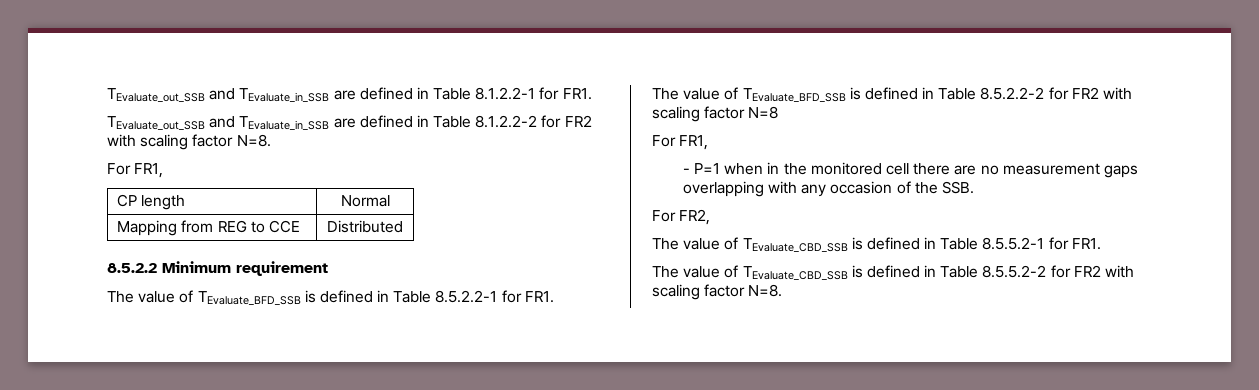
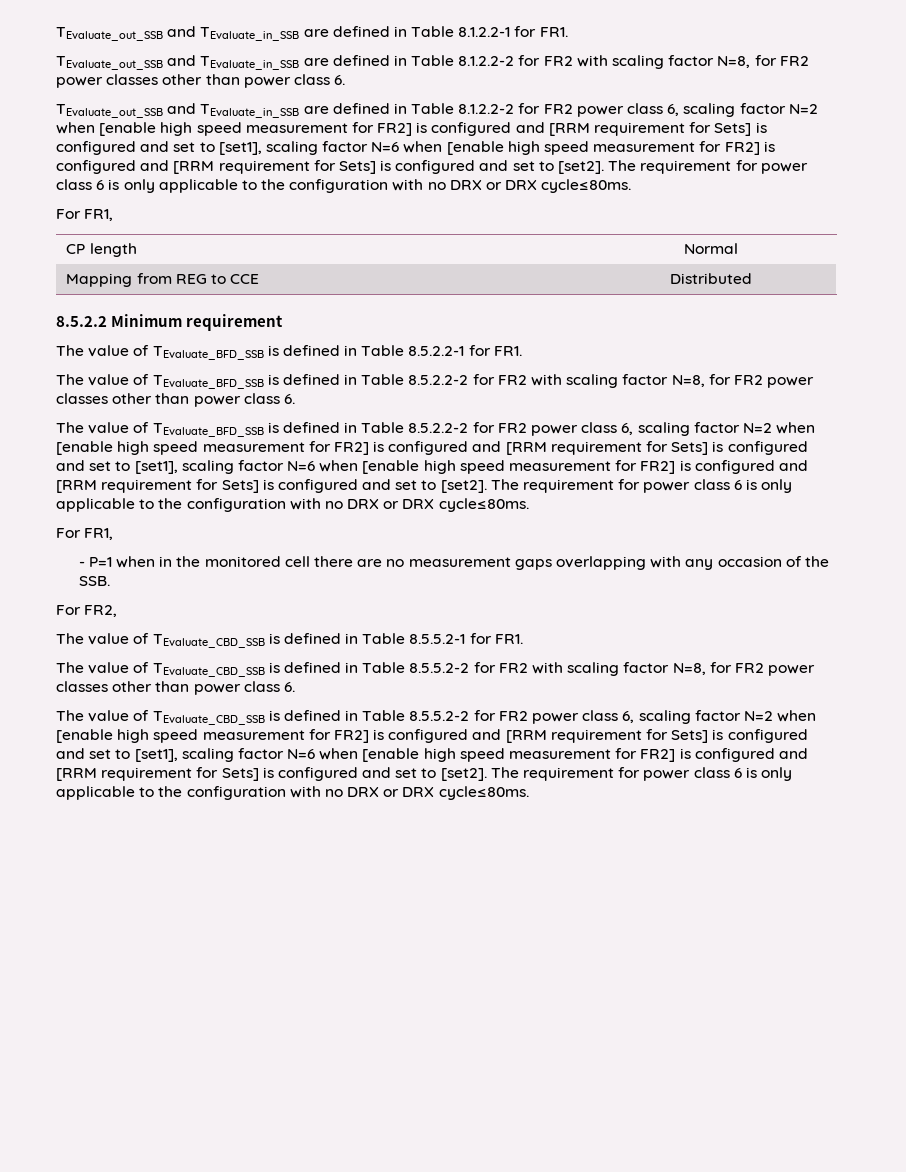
- TEvaluate_out_SSB and TEvaluate_in_SSB are defined in Table 8.1.2.2-2 for FR2 with scaling factor N=8.
+ TEvaluate_out_SSB and TEvaluate_in_SSB are defined in Table 8.1.2.2-2 for FR2 with scaling factor N=8, for FR2 power classes other than power class 6.
+ TEvaluate_out_SSB and TEvaluate_in_SSB are defined in Table 8.1.2.2-2 for FR2 power class 6, scaling factor N=2 when [enable high speed measurement for FR2] is configured and [RRM requirement for Sets] is configured and set to [set1], scaling factor N=6 when [enable high speed measurement for FR2] is configured and [RRM requirement for Sets] is configured and set to [set2]. The requirement for power class 6 is only applicable to the configuration with no DRX or DRX cycle≤80ms.
- The value of TEvaluate_BFD_SSB is defined in Table 8.5.2.2-2 for FR2 with scaling factor N=8
+ The value of TEvaluate_BFD_SSB is defined in Table 8.5.2.2-2 for FR2 with scaling factor N=8, for FR2 power classes other than power class 6.
+ The value of TEvaluate_BFD_SSB is defined in Table 8.5.2.2-2 for FR2 power class 6, scaling factor N=2 when [enable high speed measurement for FR2] is configured and [RRM requirement for Sets] is configured and set to [set1], scaling factor N=6 when [enable high speed measurement for FR2] is configured and [RRM requirement for Sets] is configured and set to [set2]. The requirement for power class 6 is only applicable to the configuration with no DRX or DRX cycle≤80ms.
- The value of TEvaluate_CBD_SSB is defined in Table 8.5.5.2-2 for FR2 with scaling factor N=8.
+ The value of TEvaluate_CBD_SSB is defined in Table 8.5.5.2-2 for FR2 with scaling factor N=8, for FR2 power classes other than power class 6.
+ The value of TEvaluate_CBD_SSB is defined in Table 8.5.5.2-2 for FR2 power class 6, scaling factor N=2 when [enable high speed measurement for FR2] is configured and [RRM requirement for Sets] is configured and set to [set1], scaling factor N=6 when [enable high speed measurement for FR2] is configured and [RRM requirement for Sets] is configured and set to [set2]. The requirement for power class 6 is only applicable to the configuration with no DRX or DRX cycle≤80ms.

